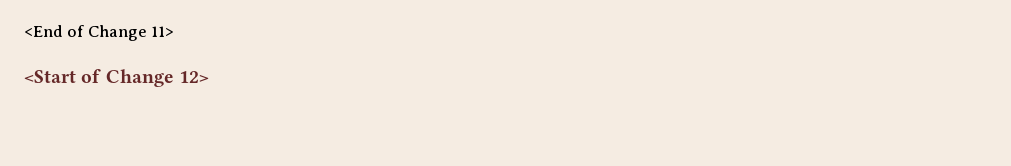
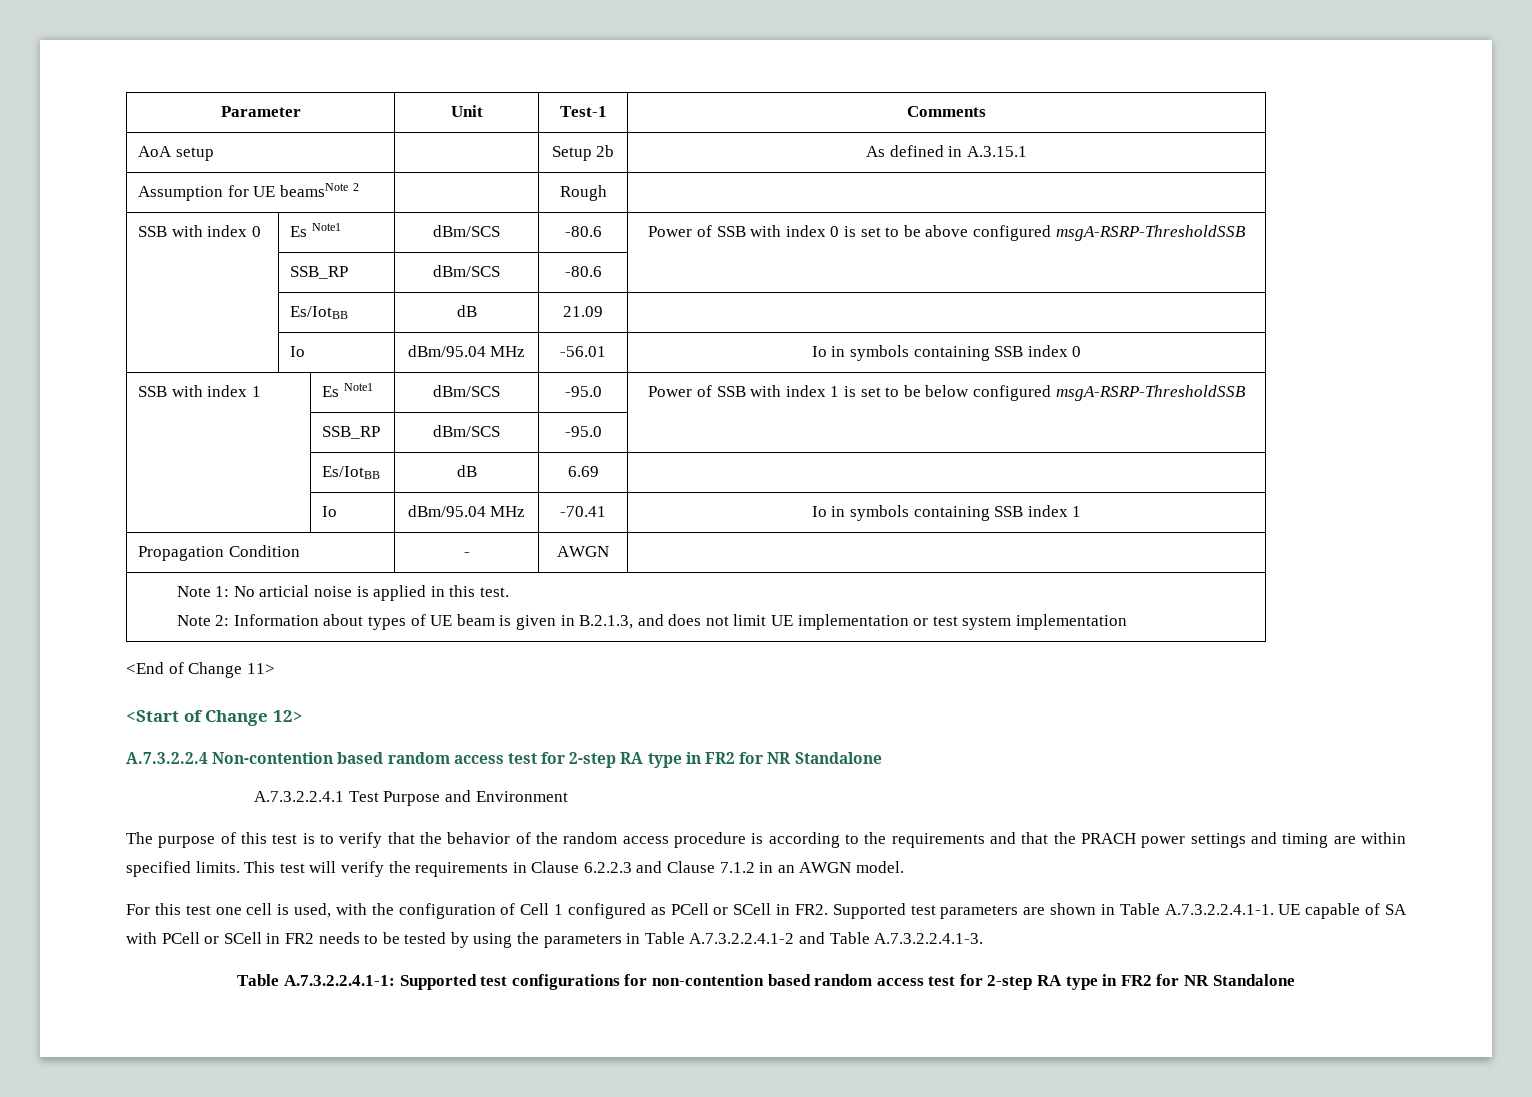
+ Parameter | Unit | Test-1 | Comments
+ AoA setup | | Setup 2b | As defined in A.3.15.1
+ Assumption for UE beamsNote 2 | | Rough |
+ SSB with index 0 | Es Note1 | dBm/SCS | -80.6 | Power of SSB with index 0 is set to be above configured msgA-RSRP-ThresholdSSB
+ | SSB_RP | dBm/SCS | -80.6 |
+ | Es/IotBB | dB | 21.09 |
+ | Io | dBm/95.04 MHz | -56.01 | Io in symbols containing SSB index 0
+ SSB with index 1 | Es Note1 | dBm/SCS | -95.0 | Power of SSB with index 1 is set to be below configured msgA-RSRP-ThresholdSSB
+ | SSB_RP | dBm/SCS | -95.0 |
+ | Es/IotBB | dB | 6.69 |
+ | Io | dBm/95.04 MHz | -70.41 | Io in symbols containing SSB index 1
+ Propagation Condition | - | AWGN |
+ Note 1: No articial noise is applied in this test.
+ Note 2: Information about types of UE beam is given in B.2.1.3, and does not limit UE implementation or test system implementation
+ A.7.3.2.2.4 Non-contention based random access test for 2-step RA type in FR2 for NR Standalone
+ A.7.3.2.2.4.1 Test Purpose and Environment
+ The purpose of this test is to verify that the behavior of the random access procedure is according to the requirements and that the PRACH power settings and timing are within specified limits. This test will verify the requirements in Clause 6.2.2.3 and Clause 7.1.2 in an AWGN model.
+ For this test one cell is used, with the configuration of Cell 1 configured as PCell or SCell in FR2. Supported test parameters are shown in Table A.7.3.2.2.4.1-1. UE capable of SA with PCell or SCell in FR2 needs to be tested by using the parameters in Table A.7.3.2.2.4.1-2 and Table A.7.3.2.2.4.1-3.
+ Table A.7.3.2.2.4.1-1: Supported test configurations for non-contention based random access test for 2-step RA type in FR2 for NR Standalone

